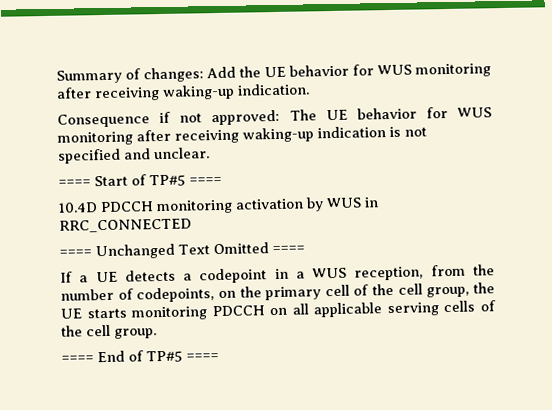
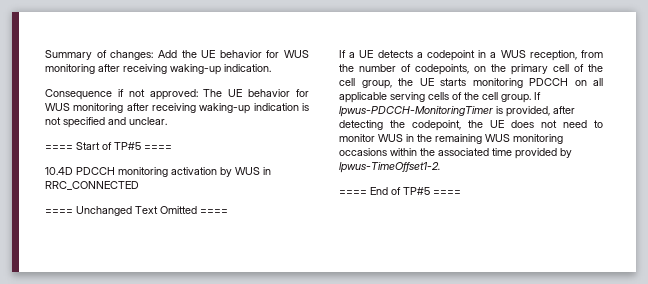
+ If lpwus-PDCCH-MonitoringTimer is provided, after detecting the codepoint, the UE does not need to monitor WUS in the remaining WUS monitoring occasions within the associated time provided by lpwus-TimeOffset1-2.

